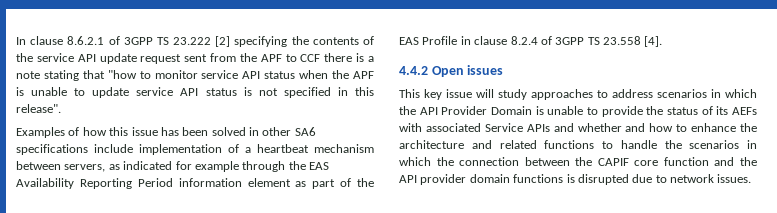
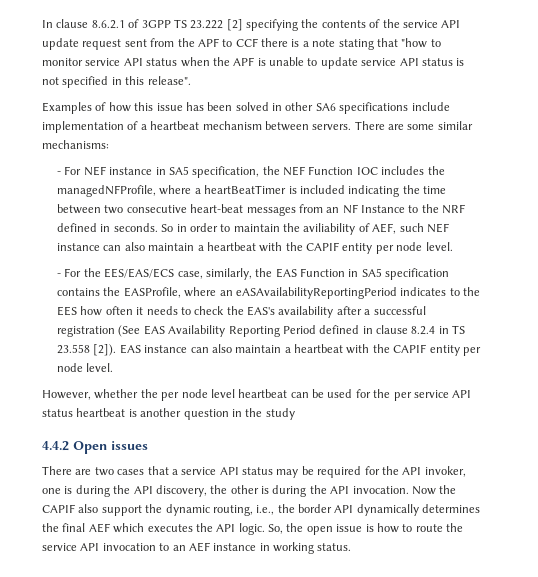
- Examples of how this issue has been solved in other SA6 specifications include implementation of a heartbeat mechanism between servers, as indicated for example through the EAS Availability Reporting Period information element as part of the EAS Profile in clause 8.2.4 of 3GPP TS 23.558 [4].
+ Examples of how this issue has been solved in other SA6 specifications include implementation of a heartbeat mechanism between servers. There are some similar mechanisms:
+ - For NEF instance in SA5 specification, the NEF Function IOC includes the managedNFProfile, where a heartBeatTimer is included indicating the time between two consecutive heart-beat messages from an NF Instance to the NRF defined in seconds. So in order to maintain the aviliability of AEF, such NEF instance can also maintain a heartbeat with the CAPIF entity per node level.
+ - For the EES/EAS/ECS case, similarly, the EAS Function in SA5 specification contains the EASProfile, where an eASAvailabilityReportingPeriod indicates to the EES how often it needs to check the EAS's availability after a successful registration (See EAS Availability Reporting Period defined in clause 8.2.4 in TS 23.558 [2]). EAS instance can also maintain a heartbeat with the CAPIF entity per node level.
+ However, whether the per node level heartbeat can be used for the per service API status heartbeat is another question in the study
  4.4.2 Open issues
- This key issue will study approaches to address scenarios in which the API Provider Domain is unable to provide the status of its AEFs with associated Service APIs and whether and how to enhance the architecture and related functions to handle the scenarios in which the connection between the CAPIF core function and the API provider domain functions is disrupted due to network issues.
+ There are two cases that a service API status may be required for the API invoker, one is during the API discovery, the other is during the API invocation. Now the CAPIF also support the dynamic routing, i.e., the border API dynamically determines the final AEF which executes the API logic. So, the open issue is how to route the service API invocation to an AEF instance in working status.

